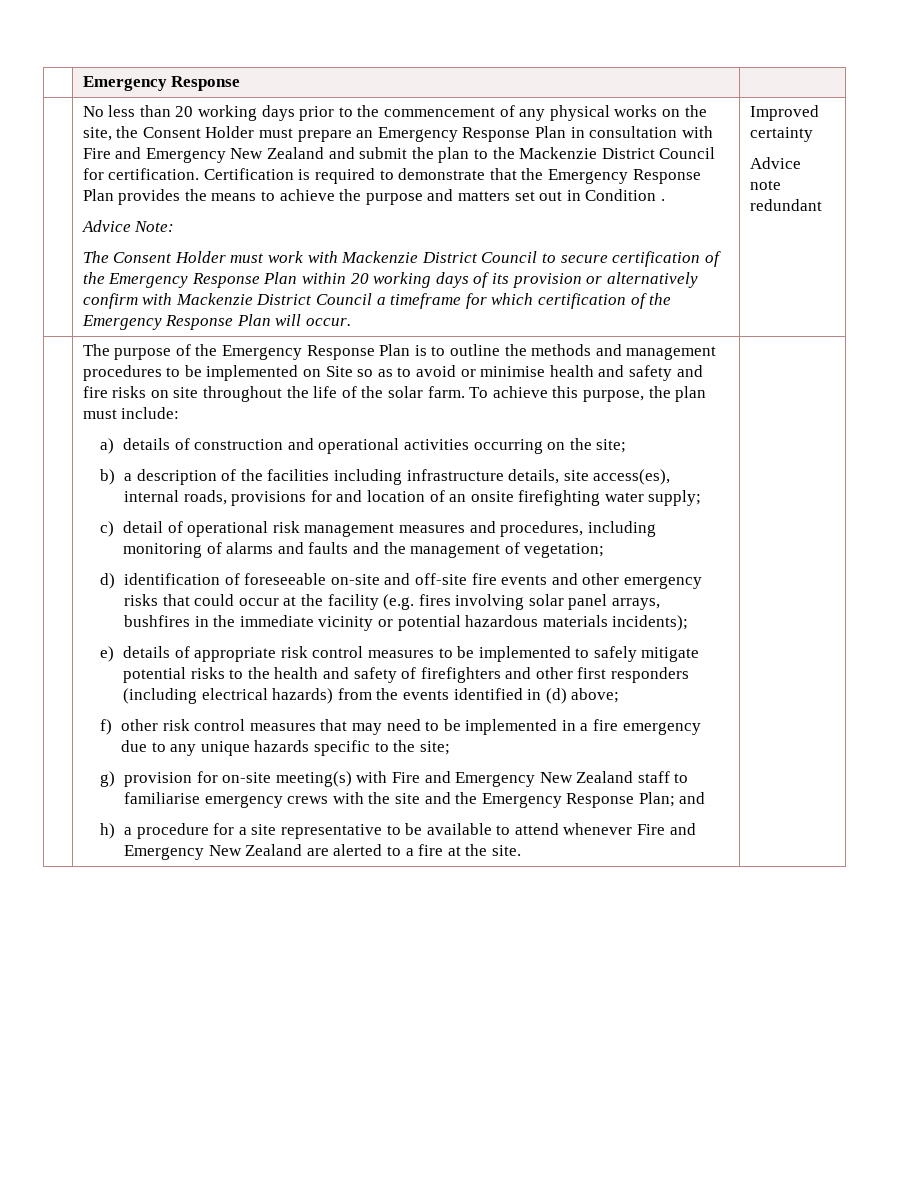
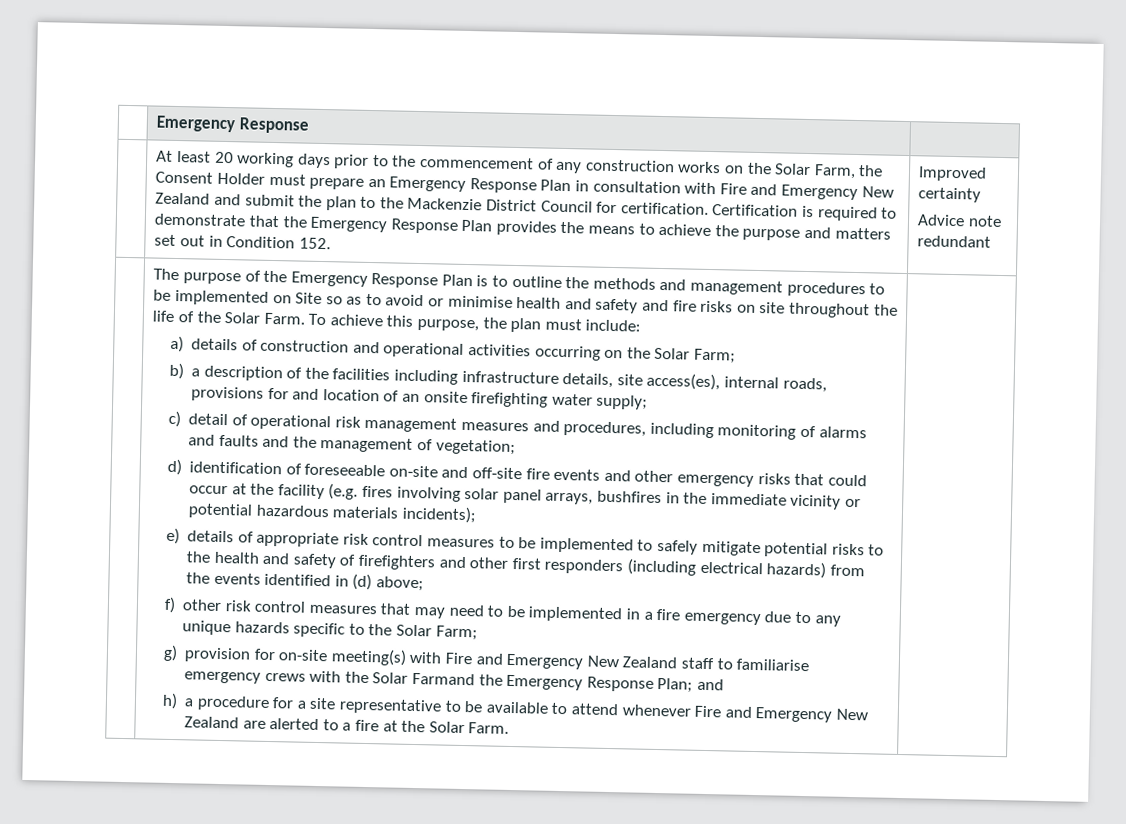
- No less than 20 working days prior to the commencement of any physical works on the site, the Consent Holder must prepare an Emergency Response Plan in consultation with Fire and Emergency New Zealand and submit the plan to the Mackenzie District Council for certification.
+ At least 20 working days prior to the commencement of any construction works on the Solar Farm, the Consent Holder must prepare an Emergency Response Plan in consultation with Fire and Emergency New Zealand and submit the plan to the Mackenzie District Council for certification.
- Certification is required to demonstrate that the Emergency Response Plan provides the means to achieve the purpose and matters set out in Condition .
- Advice Note:
- The Consent Holder must work with Mackenzie District Council to secure certification of the Emergency Response Plan within 20 working days of its provision or alternatively confirm with Mackenzie District Council a timeframe for which certification of the Emergency Response Plan will occur.
+ Certification is required to demonstrate that the Emergency Response Plan provides the means to achieve the purpose and matters set out in Condition 152.
- The purpose of the Emergency Response Plan is to outline the methods and management procedures to be implemented on Site so as to avoid or minimise health and safety and fire risks on site throughout the life of the solar farm.
+ The purpose of the Emergency Response Plan is to outline the methods and management procedures to be implemented on Site so as to avoid or minimise health and safety and fire risks on site throughout the life of the Solar Farm.
- a) details of construction and operational activities occurring on the site;
+ a) details of construction and operational activities occurring on the Solar Farm;
- f) other risk control measures that may need to be implemented in a fire emergency due to any unique hazards specific to the site;
+ f) other risk control measures that may need to be implemented in a fire emergency due to any unique hazards specific to the Solar Farm;
- g) provision for on-site meeting(s) with Fire and Emergency New Zealand staff to familiarise emergency crews with the site and the Emergency Response Plan; and
+ g) provision for on-site meeting(s) with Fire and Emergency New Zealand staff to familiarise emergency crews with the Solar Farmand the Emergency Response Plan; and
- h) a procedure for a site representative to be available to attend whenever Fire and Emergency New Zealand are alerted to a fire at the site.
+ h) a procedure for a site representative to be available to attend whenever Fire and Emergency New Zealand are alerted to a fire at the Solar Farm.

